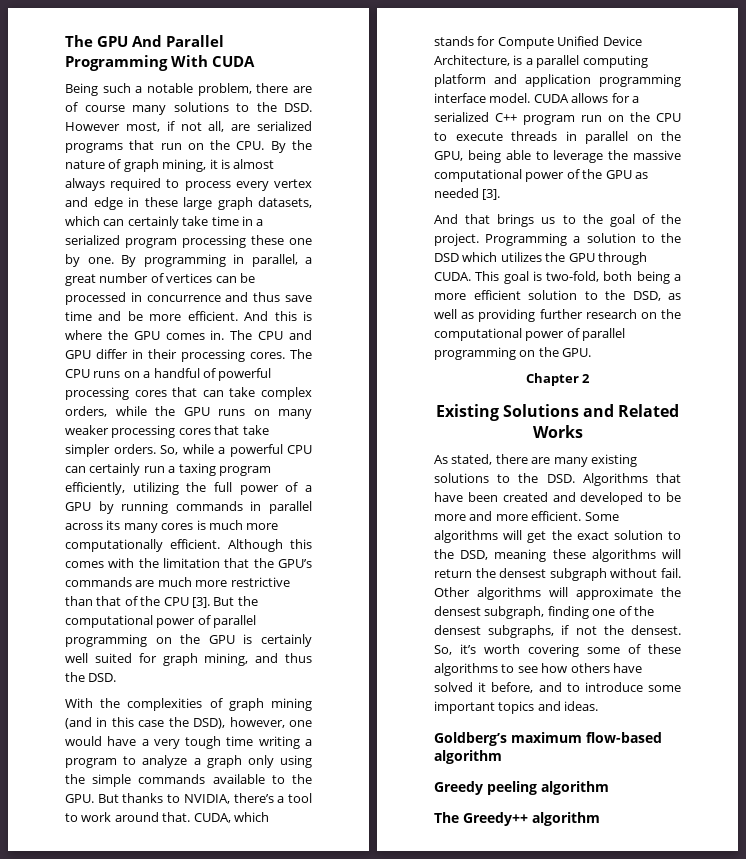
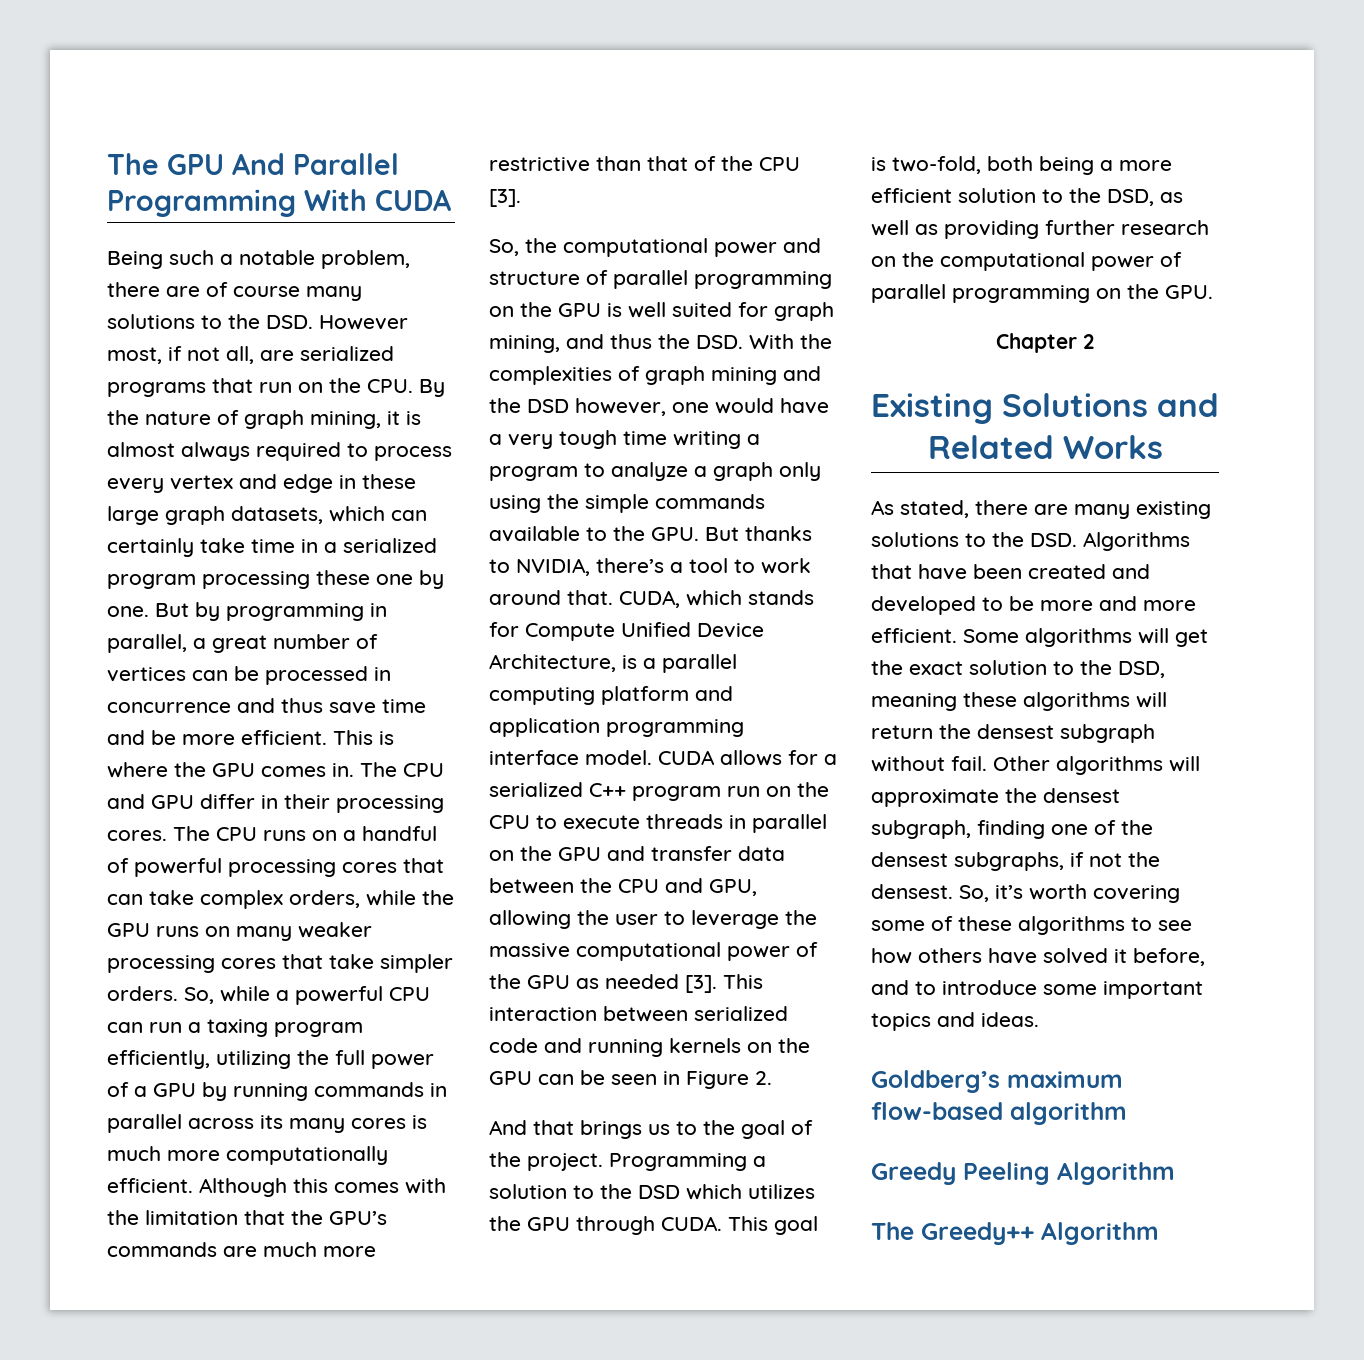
- By programming in parallel, a great number of vertices can be processed in concurrence and thus save time and be more efficient.
+ But by programming in parallel, a great number of vertices can be processed in concurrence and thus save time and be more efficient.
- And this is where the GPU comes in.
+ This is where the GPU comes in.
- So, while a powerful CPU can certainly run a taxing program efficiently, utilizing the full power of a GPU by running commands in parallel across its many cores is much more computationally efficient.
+ So, while a powerful CPU can run a taxing program efficiently, utilizing the full power of a GPU by running commands in parallel across its many cores is much more computationally efficient.
- Although this comes with the limitation that the GPU’s commands are much more restrictive than that of the CPU [3]. But the computational power of parallel programming on the GPU is certainly well suited for graph mining, and thus the DSD.
- With the complexities of graph mining (and in this case the DSD), however, one would have a very tough time writing a program to analyze a graph only using the simple commands available to the GPU. But thanks to NVIDIA, there’s a tool to work around that.
+ Although this comes with the limitation that the GPU’s commands are much more restrictive than that of the CPU [3].
+ So, the computational power and structure of parallel programming on the GPU is well suited for graph mining, and thus the DSD. With the complexities of graph mining and the DSD however, one would have a very tough time writing a program to analyze a graph only using the simple commands available to the GPU. But thanks to NVIDIA, there’s a tool to work around that.
- CUDA allows for a serialized C++ program run on the CPU to execute threads in parallel on the GPU, being able to leverage the massive computational power of the GPU as needed [3].
+ CUDA allows for a serialized C++ program run on the CPU to execute threads in parallel on the GPU and transfer data between the CPU and GPU, allowing the user to leverage the massive computational power of the GPU as needed [3]. This interaction between serialized code and running kernels on the GPU can be seen in Figure 2.
- Greedy peeling algorithm
+ Greedy Peeling Algorithm
- The Greedy++ algorithm
+ The Greedy++ Algorithm

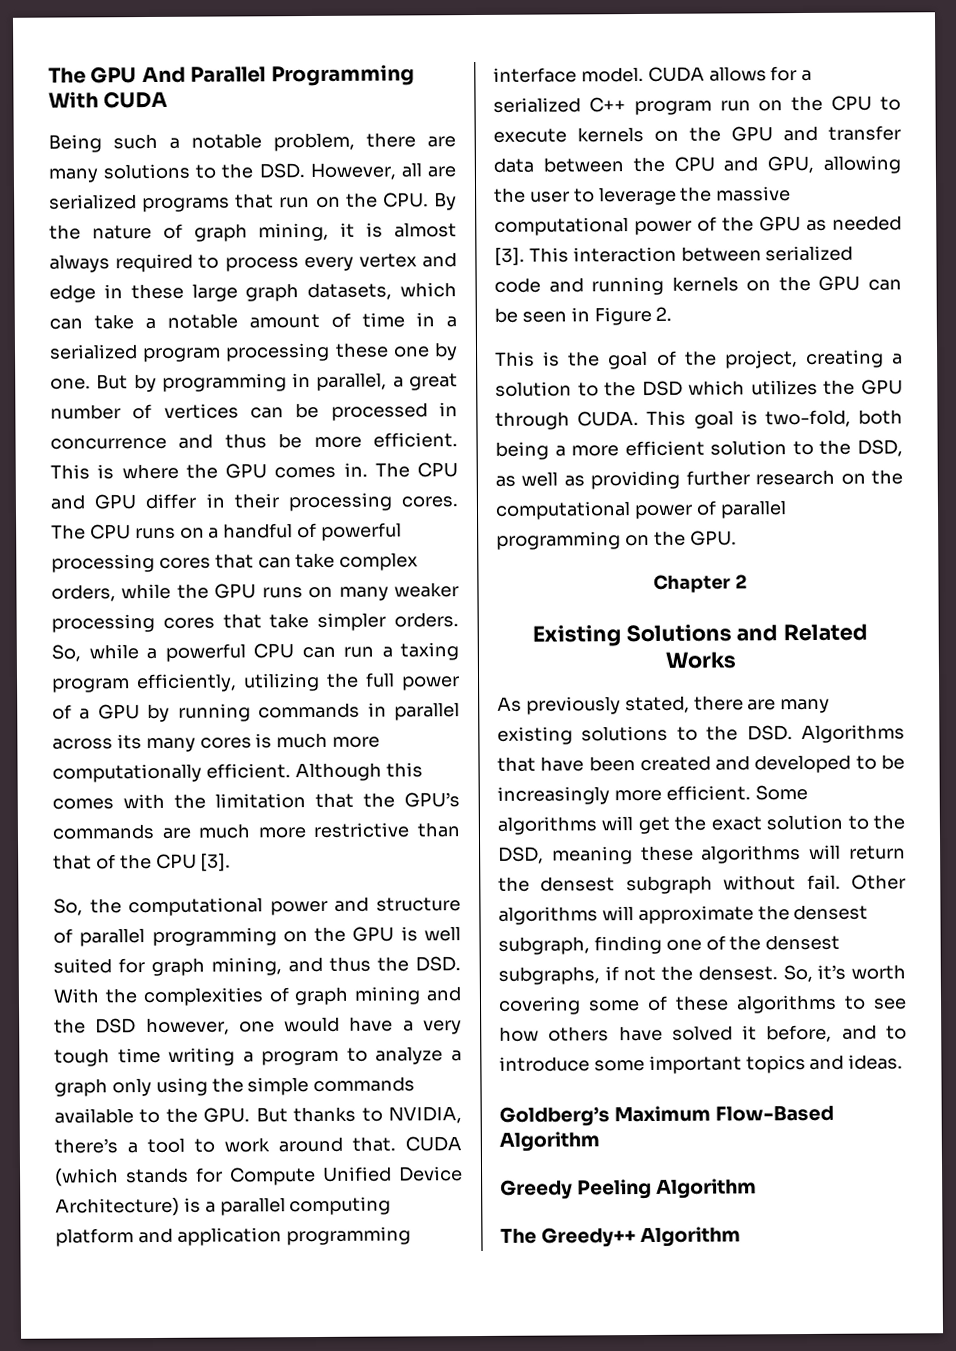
- Being such a notable problem, there are of course many solutions to the DSD. However most, if not all, are serialized programs that run on the CPU. By the nature of graph mining, it is almost always required to process every vertex and edge in these large graph datasets, which can certainly take time in a serialized program processing these one by one.
+ Being such a notable problem, there are many solutions to the DSD. However, all are serialized programs that run on the CPU. By the nature of graph mining, it is almost always required to process every vertex and edge in these large graph datasets, which can take a notable amount of time in a serialized program processing these one by one.
- But by programming in parallel, a great number of vertices can be processed in concurrence and thus save time and be more efficient.
+ But by programming in parallel, a great number of vertices can be processed in concurrence and thus be more efficient.
- CUDA, which stands for Compute Unified Device Architecture, is a parallel computing platform and application programming interface model.
+ CUDA (which stands for Compute Unified Device Architecture) is a parallel computing platform and application programming interface model.
- CUDA allows for a serialized C++ program run on the CPU to execute threads in parallel on the GPU and transfer data between the CPU and GPU, allowing the user to leverage the massive computational power of the GPU as needed [3].
+ CUDA allows for a serialized C++ program run on the CPU to execute kernels on the GPU and transfer data between the CPU and GPU, allowing the user to leverage the massive computational power of the GPU as needed [3].
- And that brings us to the goal of the project. Programming a solution to the DSD which utilizes the GPU through CUDA.
+ This is the goal of the project, creating a solution to the DSD which utilizes the GPU through CUDA.
- As stated, there are many existing solutions to the DSD. Algorithms that have been created and developed to be more and more efficient.
+ As previously stated, there are many existing solutions to the DSD. Algorithms that have been created and developed to be increasingly more efficient.
- Goldberg’s maximum flow-based algorithm
+ Goldberg’s Maximum Flow-Based Algorithm

